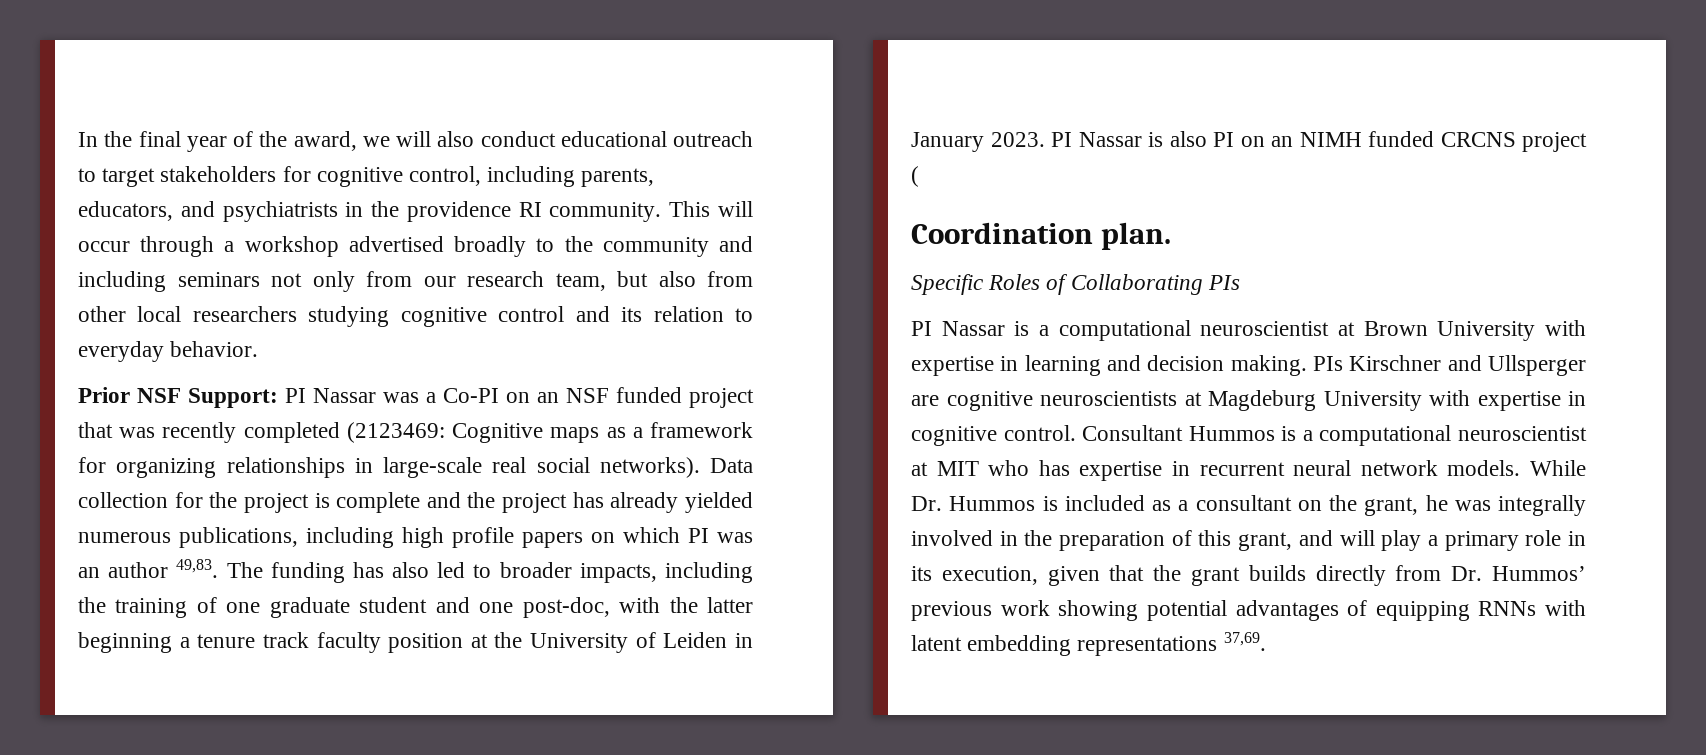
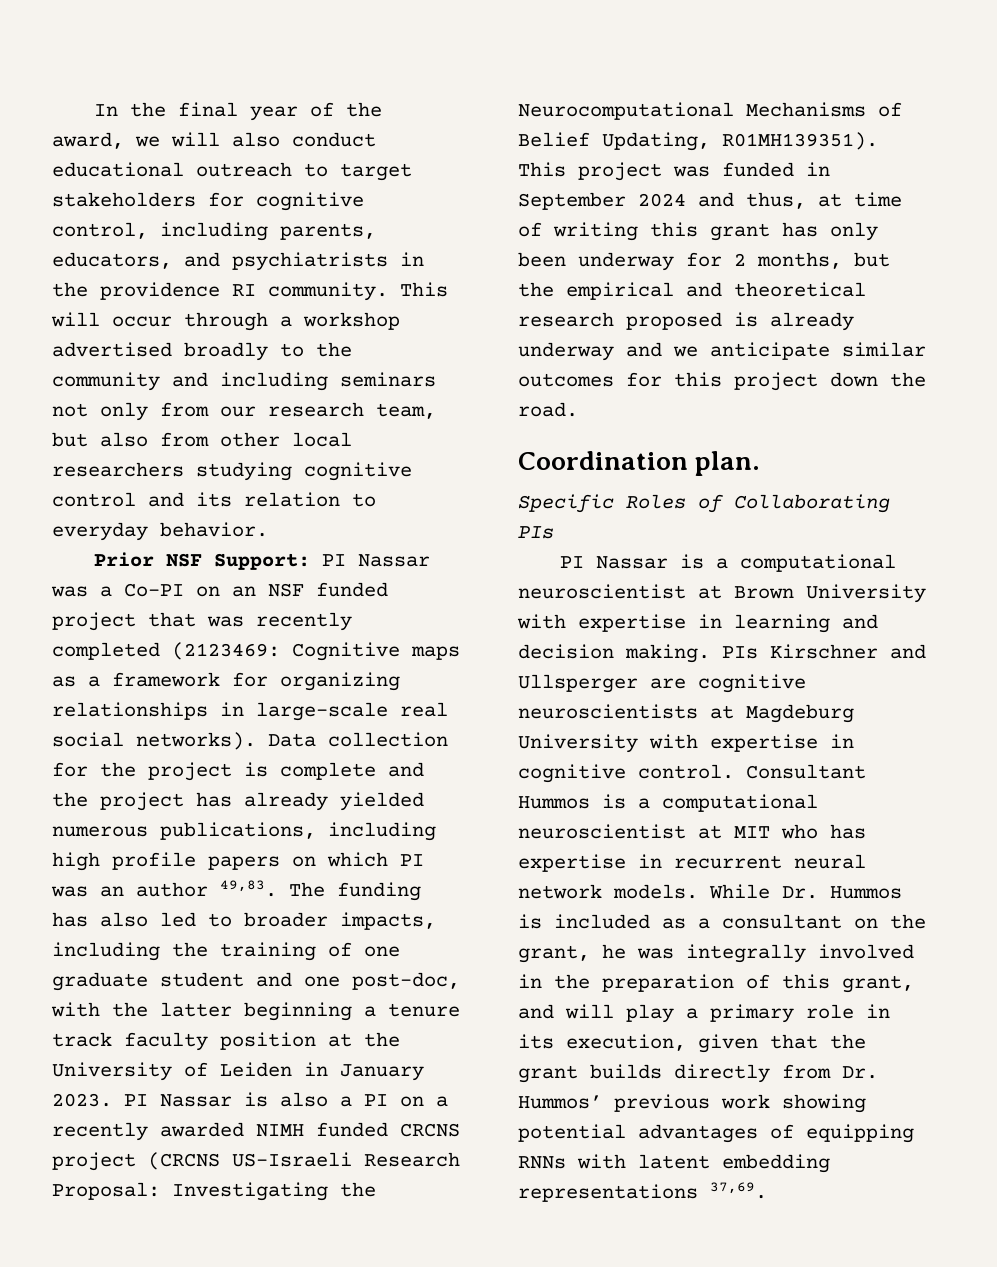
- PI Nassar is also PI on an NIMH funded CRCNS project (
+ PI Nassar is also a PI on a recently awarded NIMH funded CRCNS project (CRCNS US-Israeli Research Proposal: Investigating the Neurocomputational Mechanisms of Belief Updating, R01MH139351). This project was funded in September 2024 and thus, at time of writing this grant has only been underway for 2 months, but the empirical and theoretical research proposed is already underway and we anticipate similar outcomes for this project down the road.

